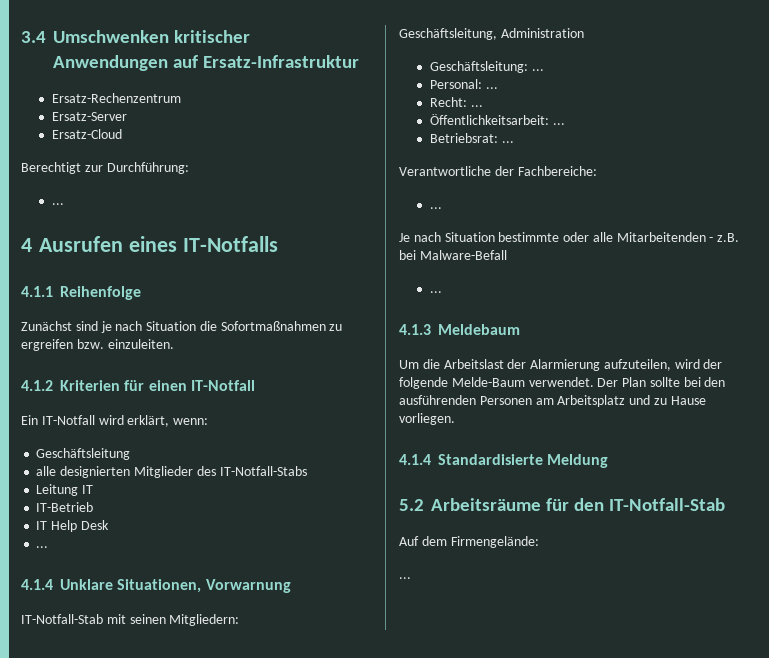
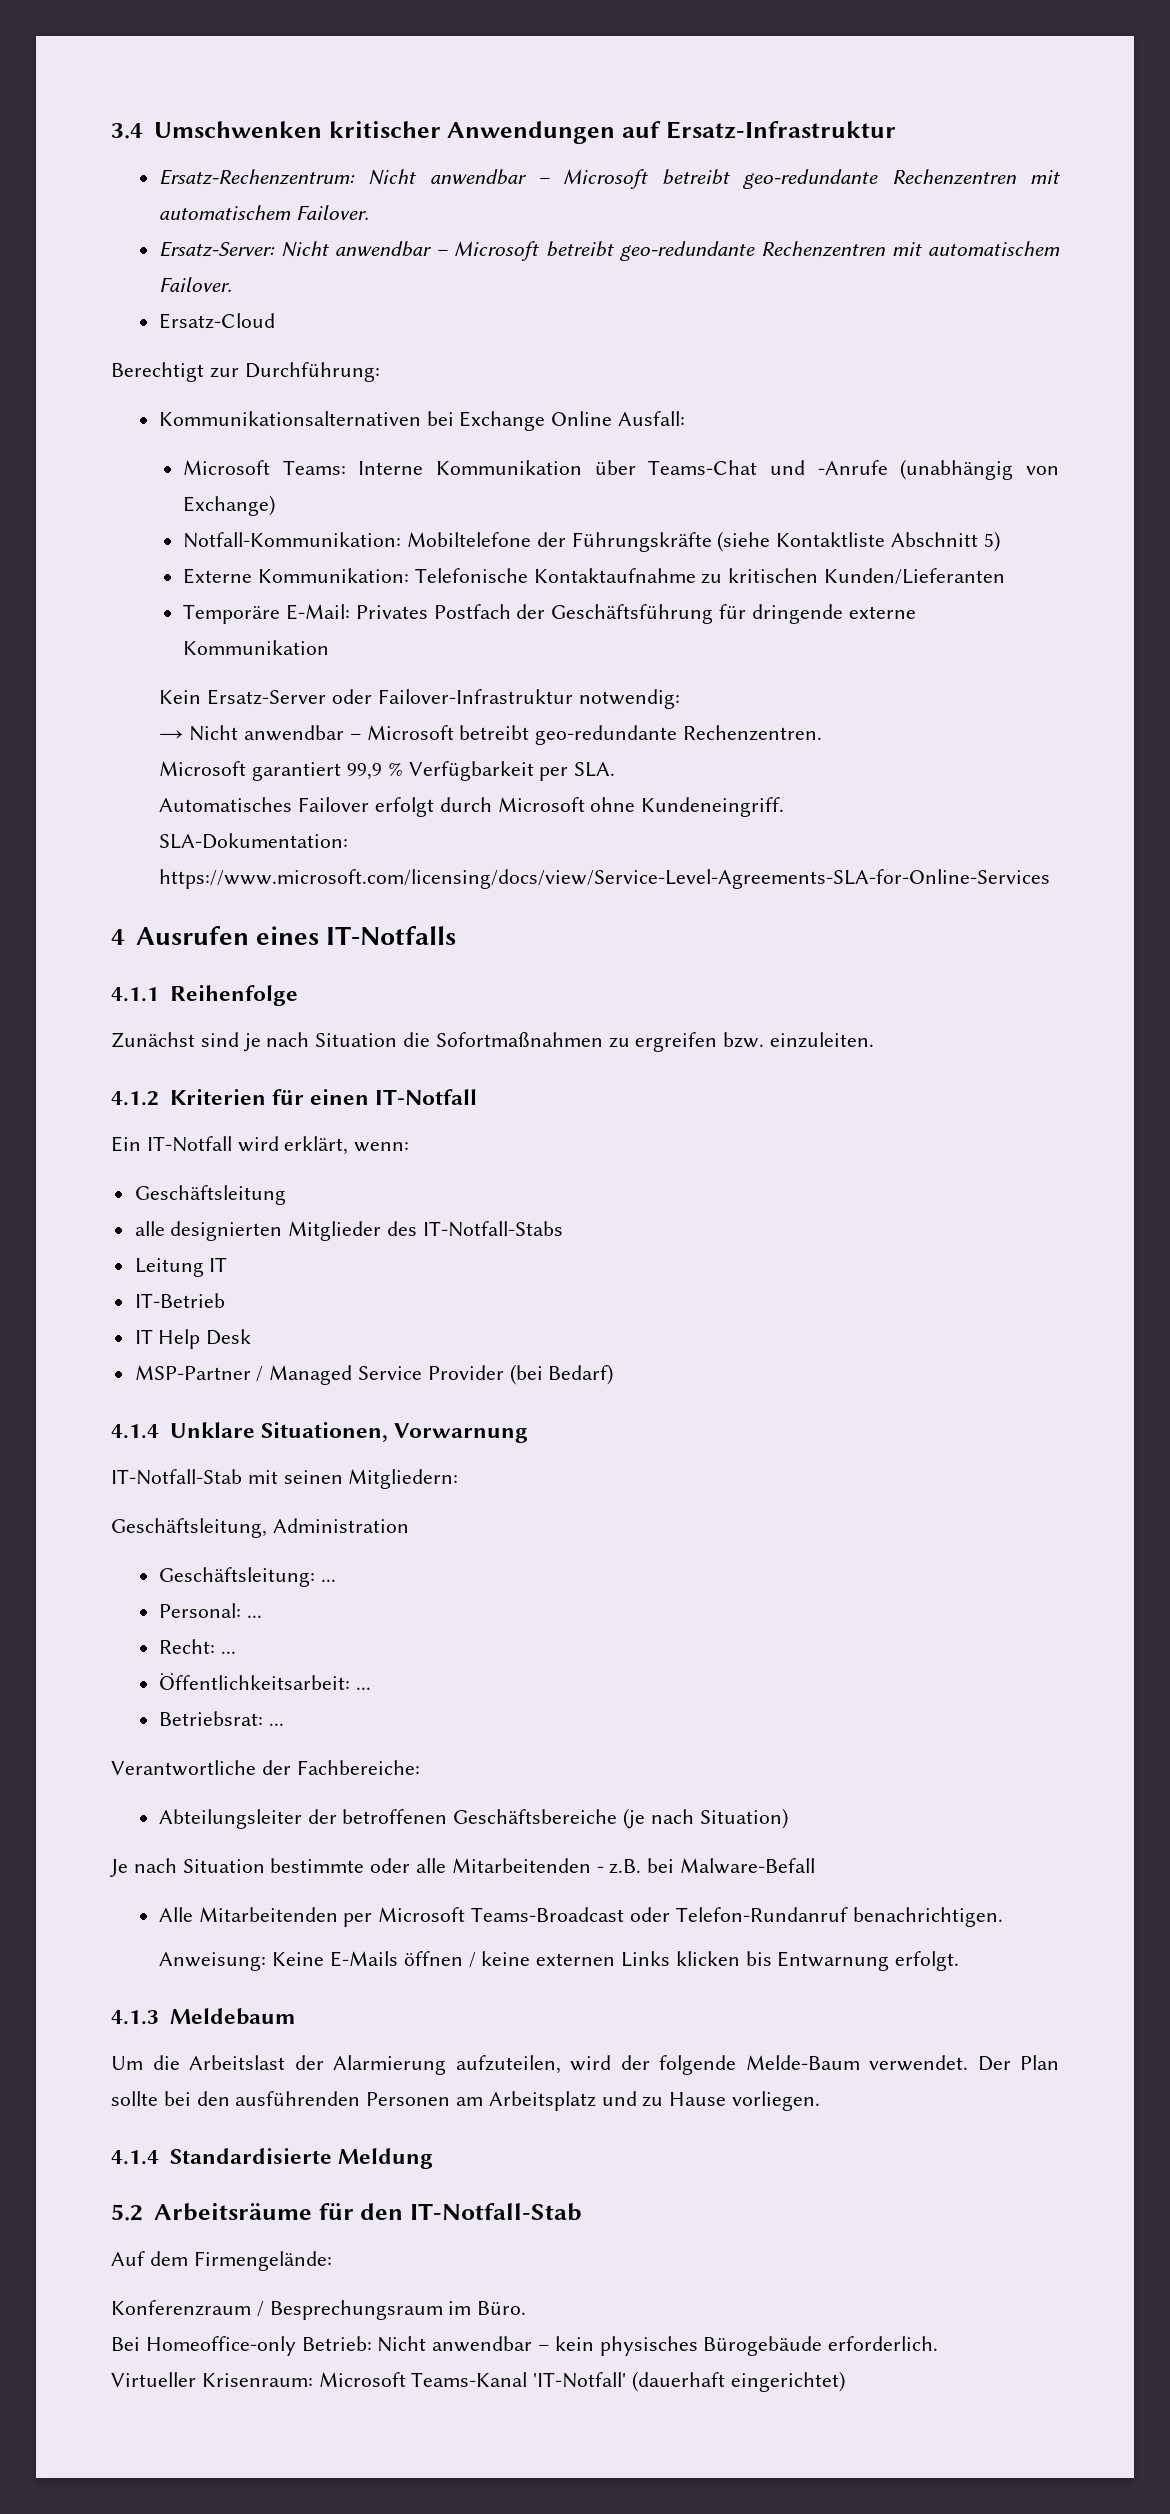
- Ersatz-Rechenzentrum
- Ersatz-Server
+ Ersatz-Rechenzentrum: Nicht anwendbar – Microsoft betreibt geo-redundante Rechenzentren mit automatischem Failover.
+ Ersatz-Server: Nicht anwendbar – Microsoft betreibt geo-redundante Rechenzentren mit automatischem Failover.
  Ersatz-Cloud
  Berechtigt zur Durchführung:
- ...
+ Kommunikationsalternativen bei Exchange Online Ausfall:
+ Microsoft Teams: Interne Kommunikation über Teams-Chat und -Anrufe (unabhängig von Exchange)
+ Notfall-Kommunikation: Mobiltelefone der Führungskräfte (siehe Kontaktliste Abschnitt 5)
+ Externe Kommunikation: Telefonische Kontaktaufnahme zu kritischen Kunden/Lieferanten
+ Temporäre E-Mail: Privates Postfach der Geschäftsführung für dringende externe Kommunikation
+ Kein Ersatz-Server oder Failover-Infrastruktur notwendig:
+ → Nicht anwendbar – Microsoft betreibt geo-redundante Rechenzentren.
+ Microsoft garantiert 99,9 % Verfügbarkeit per SLA.
+ Automatisches Failover erfolgt durch Microsoft ohne Kundeneingriff.
+ SLA-Dokumentation: https://www.microsoft.com/licensing/docs/view/Service-Level-Agreements-SLA-for-Online-Services
  IT Help Desk
- ...
+ MSP-Partner / Managed Service Provider (bei Bedarf)
  Verantwortliche der Fachbereiche:
- ...
+ Abteilungsleiter der betroffenen Geschäftsbereiche (je nach Situation)
  Je nach Situation bestimmte oder alle Mitarbeitenden - z.B. bei Malware-Befall
- ...
+ Alle Mitarbeitenden per Microsoft Teams-Broadcast oder Telefon-Rundanruf benachrichtigen.
+ Anweisung: Keine E-Mails öffnen / keine externen Links klicken bis Entwarnung erfolgt.
  Auf dem Firmengelände:
- ...
+ Konferenzraum / Besprechungsraum im Büro.
+ Bei Homeoffice-only Betrieb: Nicht anwendbar – kein physisches Bürogebäude erforderlich.
+ Virtueller Krisenraum: Microsoft Teams-Kanal 'IT-Notfall' (dauerhaft eingerichtet)

